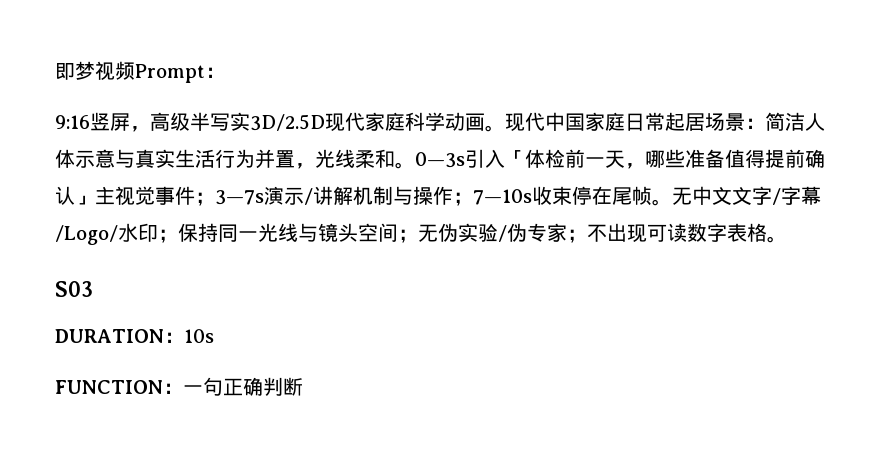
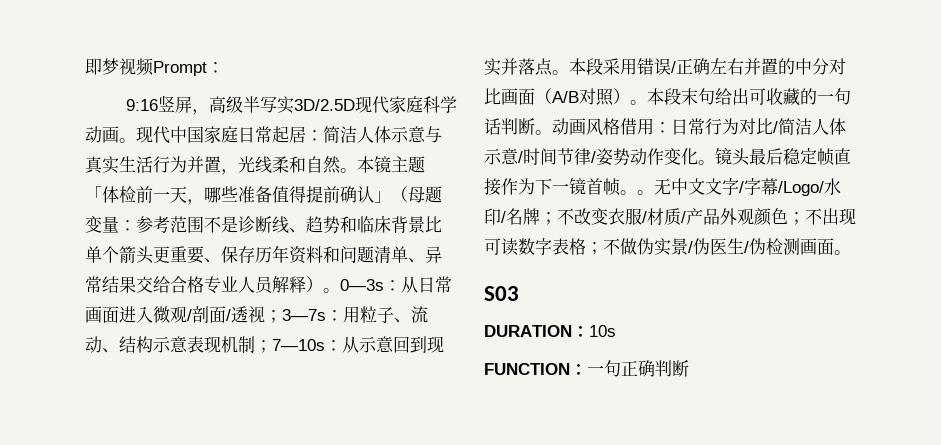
- 现代中国家庭日常起居场景：简洁人体示意与真实生活行为并置，光线柔和。0—3s引入「体检前一天，哪些准备值得提前确认」主视觉事件；3—7s演示/讲解机制与操作；7—10s收束停在尾帧。
+ 现代中国家庭日常起居：简洁人体示意与真实生活行为并置，光线柔和自然。本镜主题「体检前一天，哪些准备值得提前确认」（母题变量：参考范围不是诊断线、趋势和临床背景比单个箭头更重要、保存历年资料和问题清单、异常结果交给合格专业人员解释）。0—3s：从日常画面进入微观/剖面/透视；3—7s：用粒子、流动、结构示意表现机制；7—10s：从示意回到现实并落点。本段采用错误/正确左右并置的中分对比画面（A/B对照）。本段末句给出可收藏的一句话判断。动画风格借用：日常行为对比/简洁人体示意/时间节律/姿势动作变化。镜头最后稳定帧直接作为下一镜首帧。。
- 无中文文字/字幕/Logo/水印；保持同一光线与镜头空间；无伪实验/伪专家；不出现可读数字表格。
+ 无中文文字/字幕/Logo/水印/名牌；不改变衣服/材质/产品外观颜色；不出现可读数字表格；不做伪实景/伪医生/伪检测画面。

